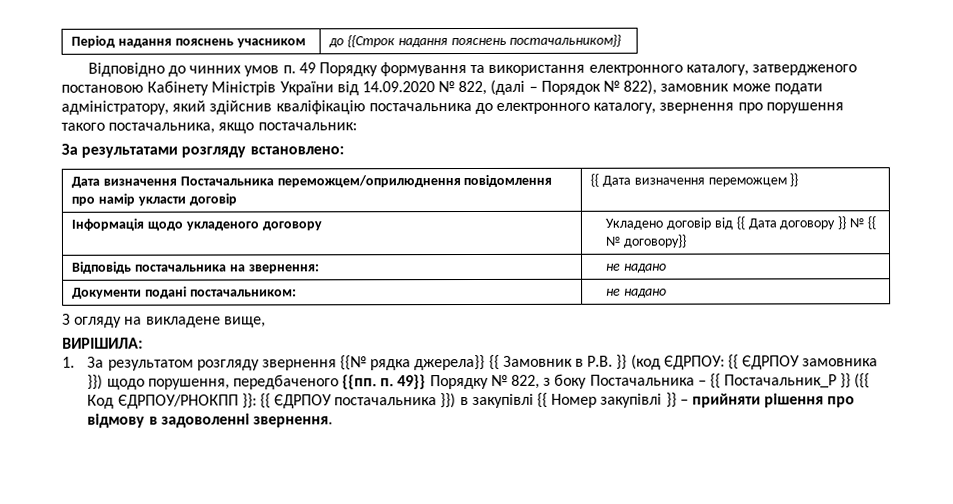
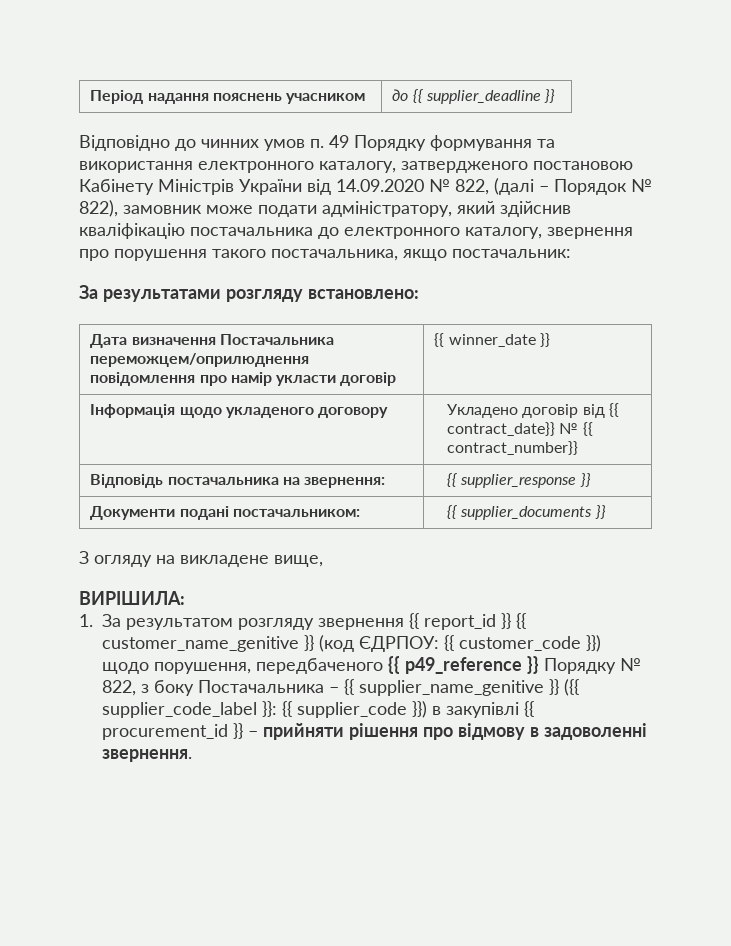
- Період надання пояснень учасником | до {{Строк надання пояснень постачальником}}
+ Період надання пояснень учасником | до {{ supplier_deadline }}
- Дата визначення Постачальника переможцем/оприлюднення повідомлення про намір укласти договір | {{ Дата визначення переможцем }}
+ Дата визначення Постачальника переможцем/оприлюднення повідомлення про намір укласти договір | {{ winner_date }}
- Інформація щодо укладеного договору | Укладено договір від {{ Дата договору }} № {{ № договору}}
+ Інформація щодо укладеного договору | Укладено договір від {{ contract_date}} № {{ contract_number}}
- Відповідь постачальника на звернення: | не надано
+ Відповідь постачальника на звернення: | {{ supplier_response }}
- Документи подані постачальником: | не надано
+ Документи подані постачальником: | {{ supplier_documents }}
- 1. За результатом розгляду звернення {{№ рядка джерела}} {{ Замовник в Р.В. }} (код ЄДРПОУ: {{ ЄДРПОУ замовника }}) щодо порушення, передбаченого {{пп. п. 49}} Порядку № 822, з боку Постачальника – {{ Постачальник_Р }} ({{ Код ЄДРПОУ/РНОКПП }}: {{ ЄДРПОУ постачальника }}) в закупівлі {{ Номер закупівлі }} – прийняти рішення про відмову в задоволенні звернення.
+ 1. За результатом розгляду звернення {{ report_id }} {{ customer_name_genitive }} (код ЄДРПОУ: {{ customer_code }}) щодо порушення, передбаченого {{ p49_reference }} Порядку № 822, з боку Постачальника – {{ supplier_name_genitive }} ({{ supplier_code_label }}: {{ supplier_code }}) в закупівлі {{ procurement_id }} – прийняти рішення про відмову в задоволенні звернення.

